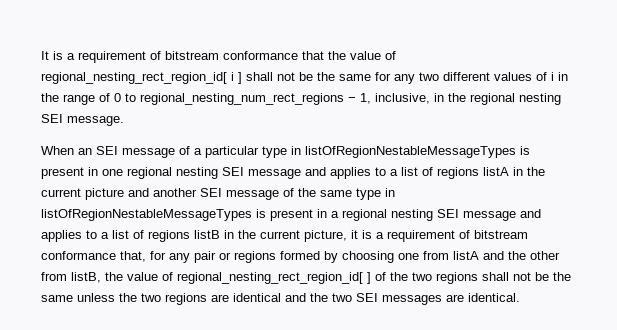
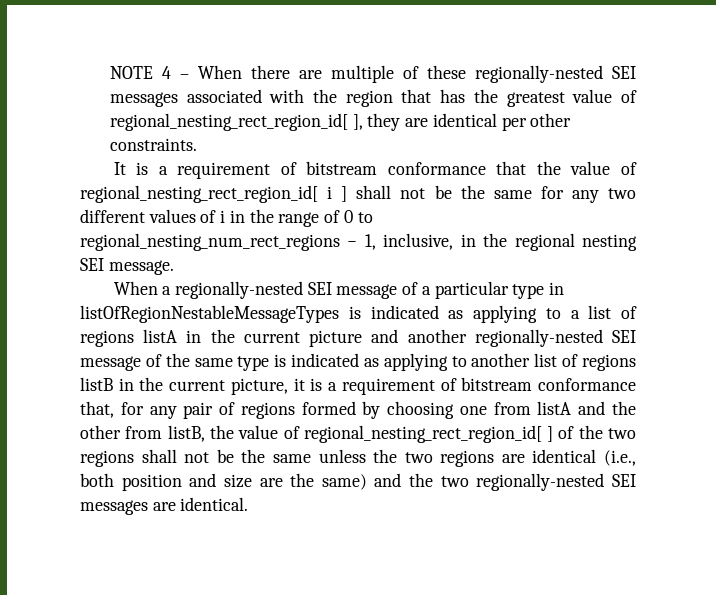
+ NOTE 4 – When there are multiple of these regionally-nested SEI messages associated with the region that has the greatest value of regional_nesting_rect_region_id[ ], they are identical per other constraints.
- When an SEI message of a particular type in listOfRegionNestableMessageTypes is present in one regional nesting SEI message and applies to a list of regions listA in the current picture and another SEI message of the same type in listOfRegionNestableMessageTypes is present in a regional nesting SEI message and applies to a list of regions listB in the current picture, it is a requirement of bitstream conformance that, for any pair or regions formed by choosing one from listA and the other from listB, the value of regional_nesting_rect_region_id[ ] of the two regions shall not be the same unless the two regions are identical and the two SEI messages are identical.
+ When a regionally-nested SEI message of a particular type in listOfRegionNestableMessageTypes is indicated as applying to a list of regions listA in the current picture and another regionally-nested SEI message of the same type is indicated as applying to another list of regions listB in the current picture, it is a requirement of bitstream conformance that, for any pair of regions formed by choosing one from listA and the other from listB, the value of regional_nesting_rect_region_id[ ] of the two regions shall not be the same unless the two regions are identical (i.e., both position and size are the same) and the two regionally-nested SEI messages are identical.

